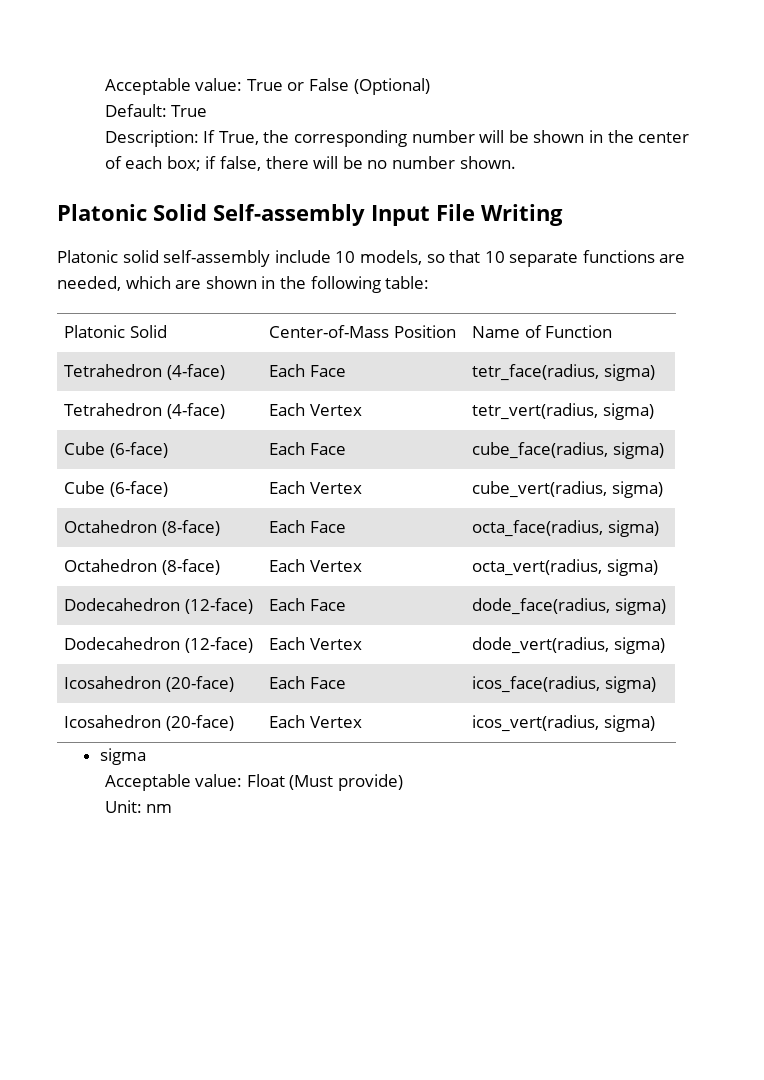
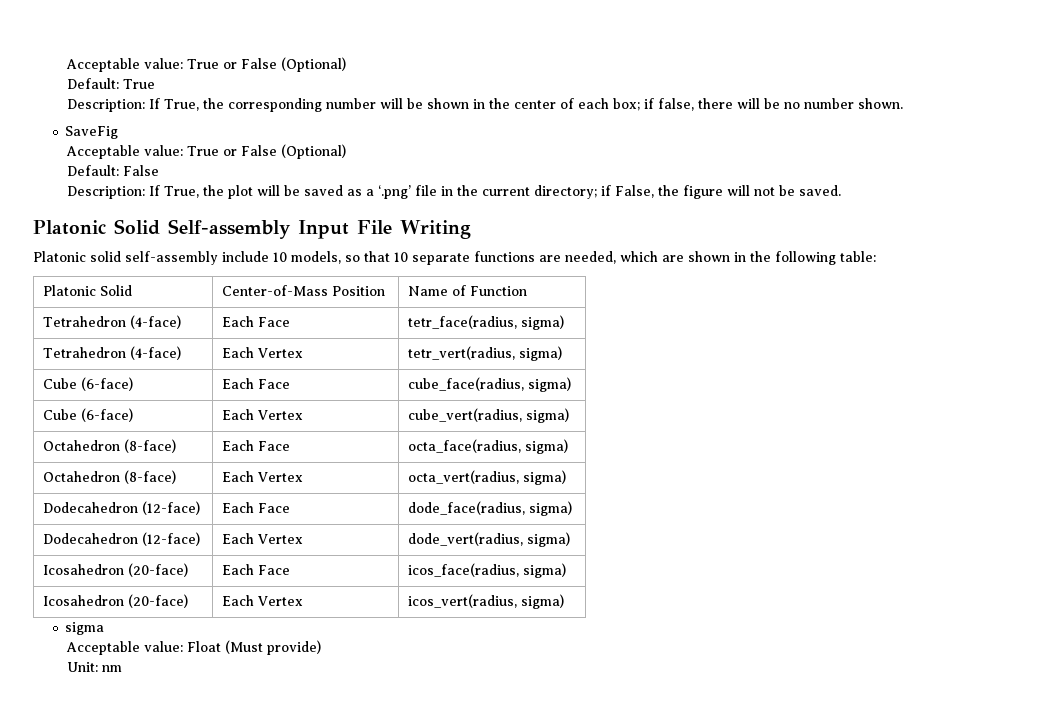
+ SaveFig
+ Acceptable value: True or False (Optional)
+ Default: False
+ Description: If True, the plot will be saved as a ‘.png’ file in the current directory; if False, the figure will not be saved.

